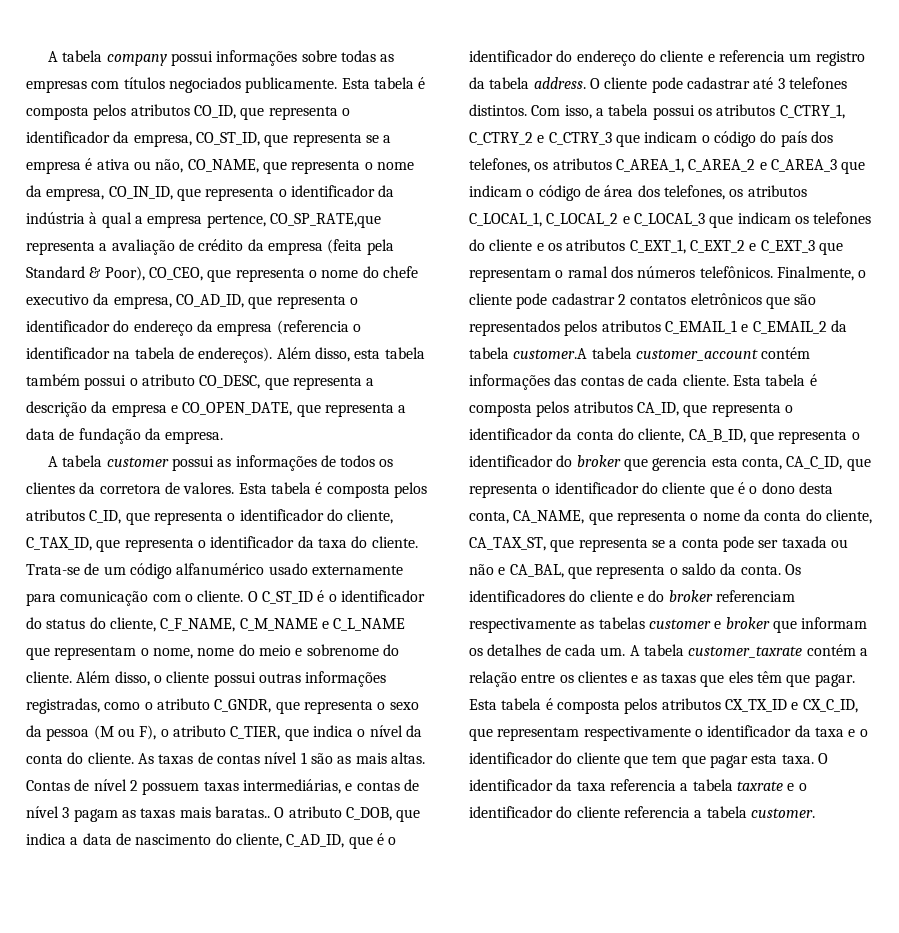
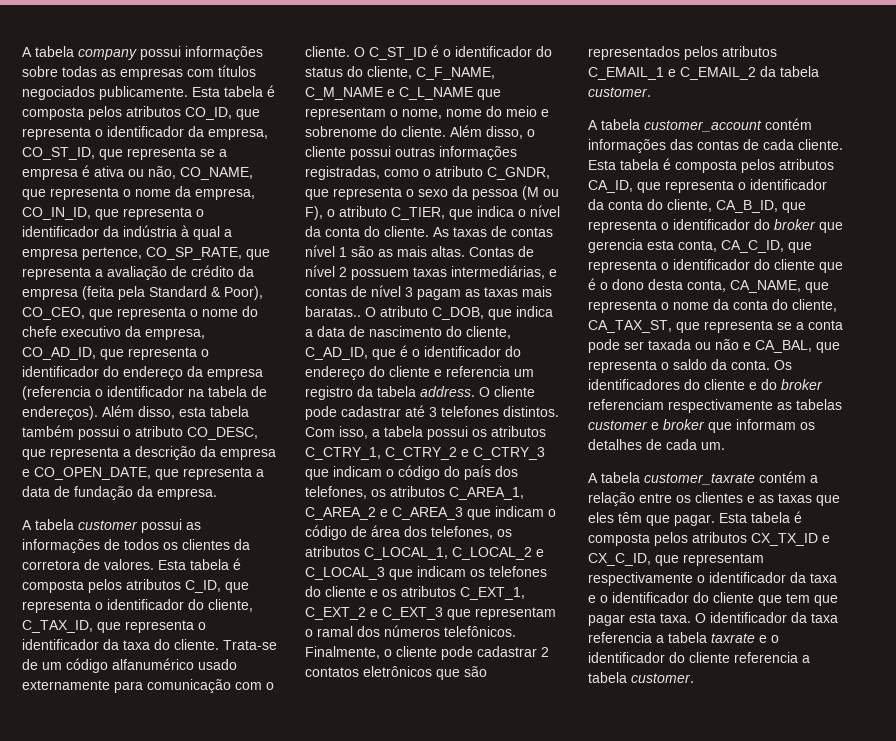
- Esta tabela é composta pelos atributos CO_ID, que representa o identificador da empresa, CO_ST_ID, que representa se a empresa é ativa ou não, CO_NAME, que representa o nome da empresa, CO_IN_ID, que representa o identificador da indústria à qual a empresa pertence, CO_SP_RATE,que representa a avaliação de crédito da empresa (feita pela Standard & Poor), CO_CEO, que representa o nome do chefe executivo da empresa, CO_AD_ID, que representa o identificador do endereço da empresa (referencia o identificador na tabela de endereços).
+ Esta tabela é composta pelos atributos CO_ID, que representa o identificador da empresa, CO_ST_ID, que representa se a empresa é ativa ou não, CO_NAME, que representa o nome da empresa, CO_IN_ID, que representa o identificador da indústria à qual a empresa pertence, CO_SP_RATE, que representa a avaliação de crédito da empresa (feita pela Standard & Poor), CO_CEO, que representa o nome do chefe executivo da empresa, CO_AD_ID, que representa o identificador do endereço da empresa (referencia o identificador na tabela de endereços).
- Finalmente, o cliente pode cadastrar 2 contatos eletrônicos que são representados pelos atributos C_EMAIL_1 e C_EMAIL_2 da tabela customer.A tabela customer_account contém informações das contas de cada cliente.
+ Finalmente, o cliente pode cadastrar 2 contatos eletrônicos que são representados pelos atributos C_EMAIL_1 e C_EMAIL_2 da tabela customer.
+ A tabela customer_account contém informações das contas de cada cliente.
- Os identificadores do cliente e do broker referenciam respectivamente as tabelas customer e broker que informam os detalhes de cada um. A tabela customer_taxrate contém a relação entre os clientes e as taxas que eles têm que pagar.
+ Os identificadores do cliente e do broker referenciam respectivamente as tabelas customer e broker que informam os detalhes de cada um.
+ A tabela customer_taxrate contém a relação entre os clientes e as taxas que eles têm que pagar.

